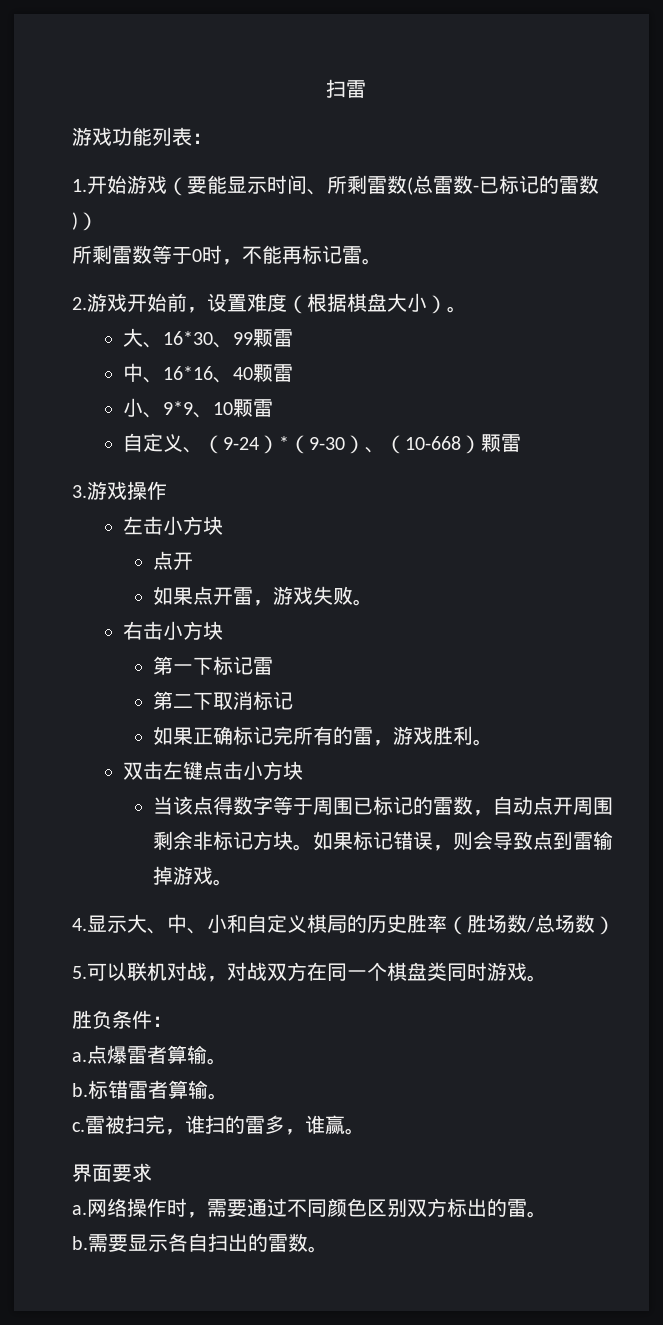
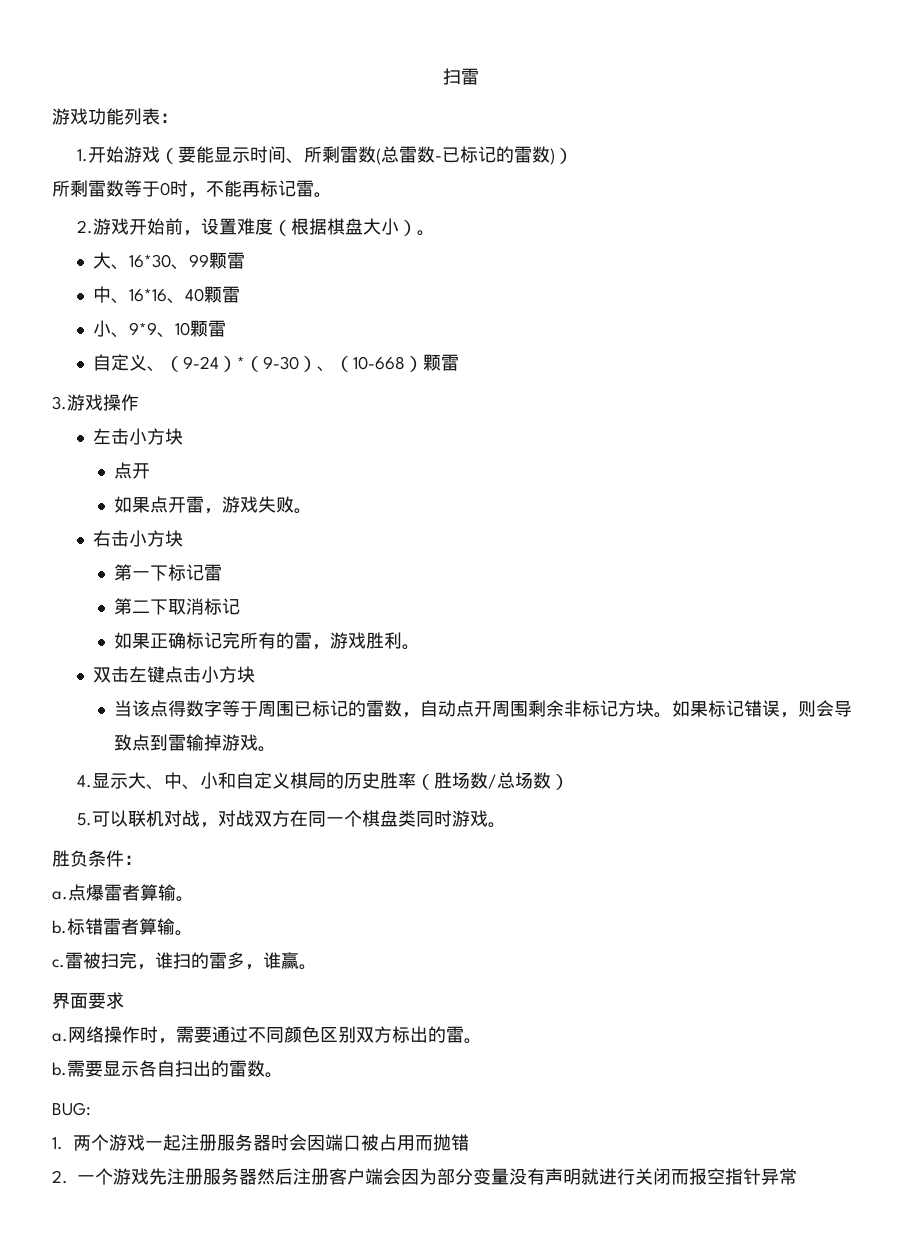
+ BUG:
+ 1.两个游戏一起注册服务器时会因端口被占用而抛错
+ 2.一个游戏先注册服务器然后注册客户端会因为部分变量没有声明就进行关闭而报空指针异常

